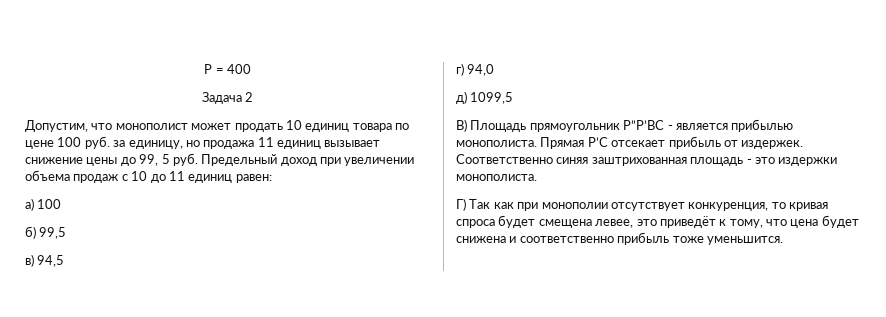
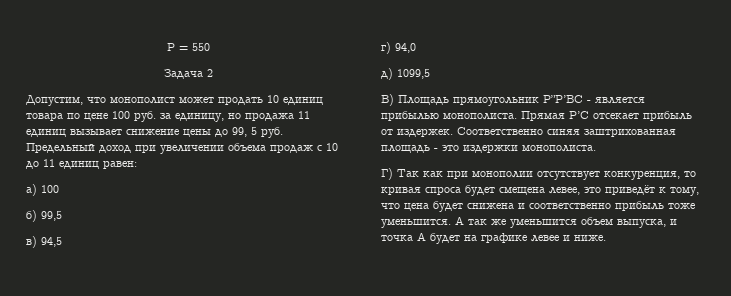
- P = 400
+ P = 550
+ А так же уменьшится объем выпуска, и точка А будет на графике левее и ниже.

